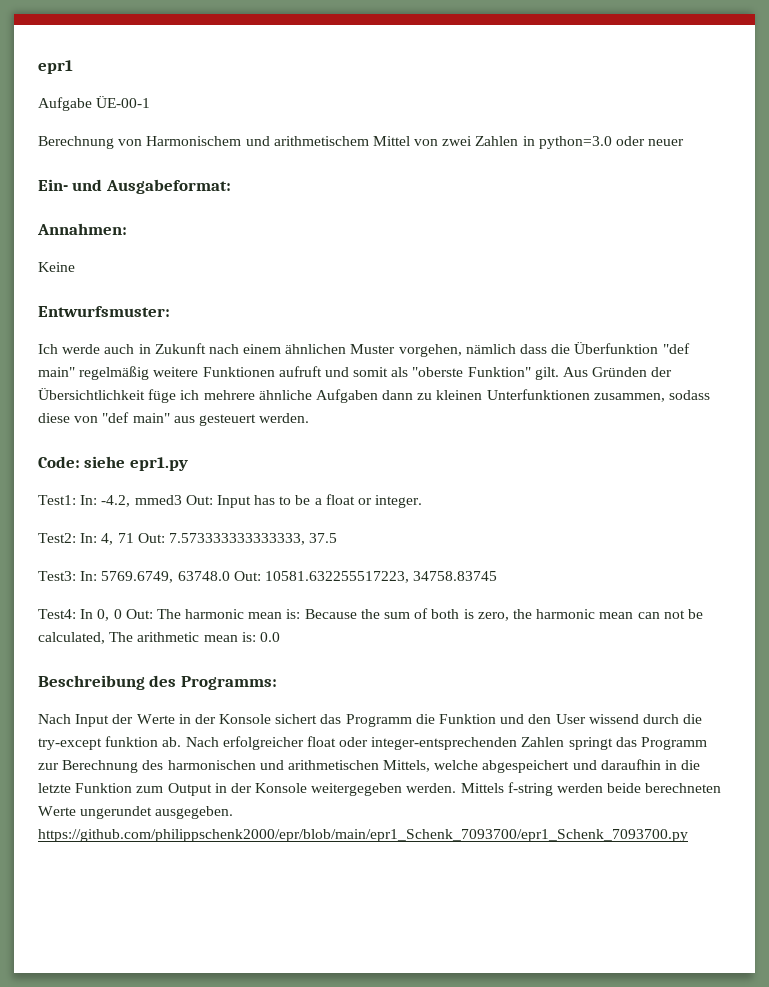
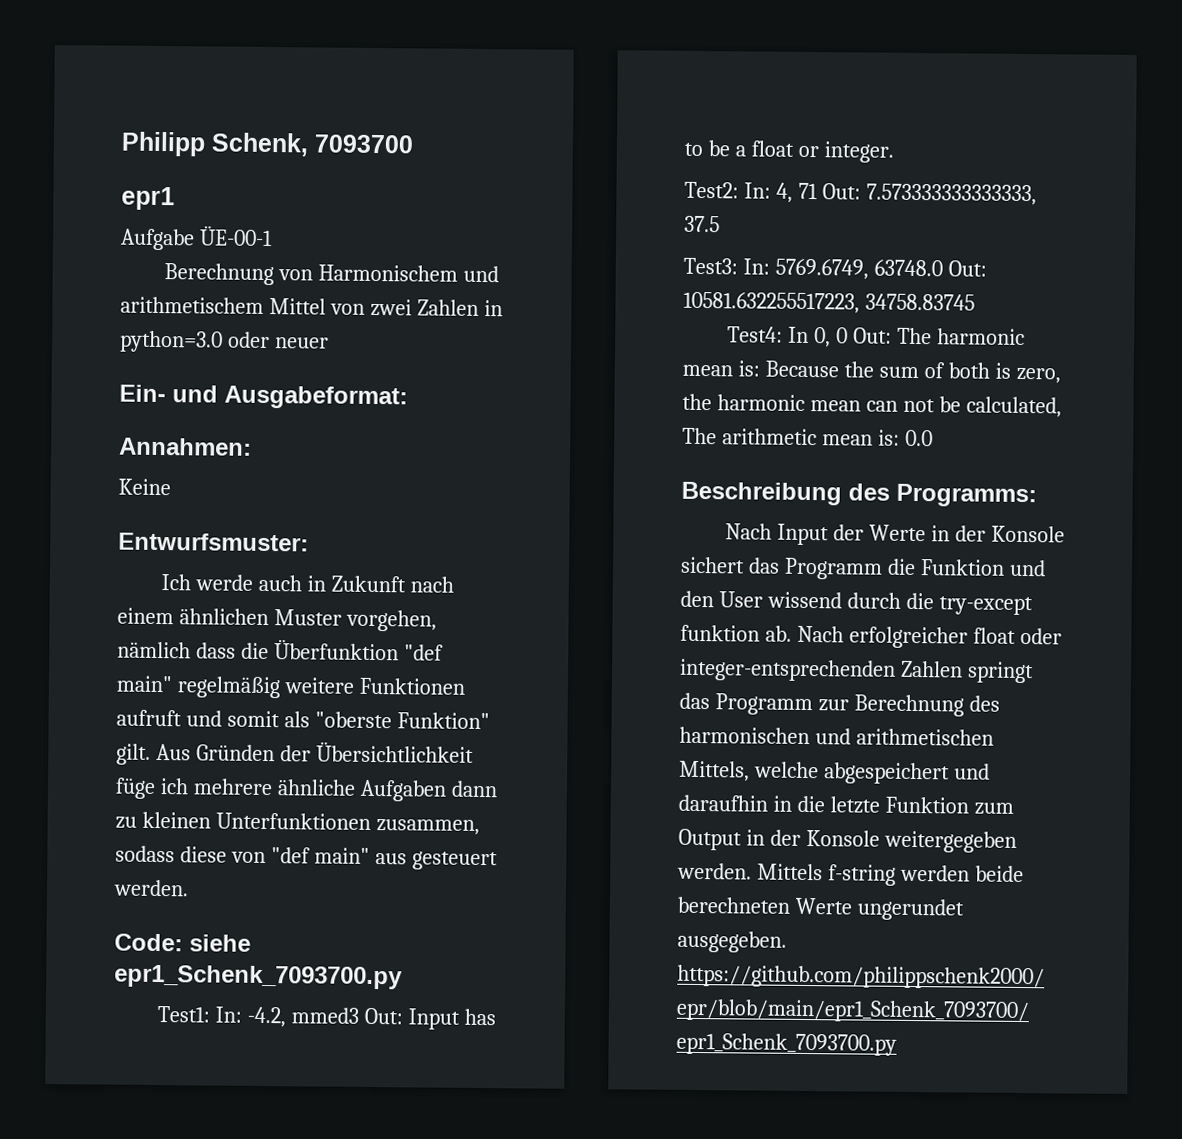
+ Philipp Schenk, 7093700
- Code: siehe epr1.py
+ Code: siehe epr1_Schenk_7093700.py

